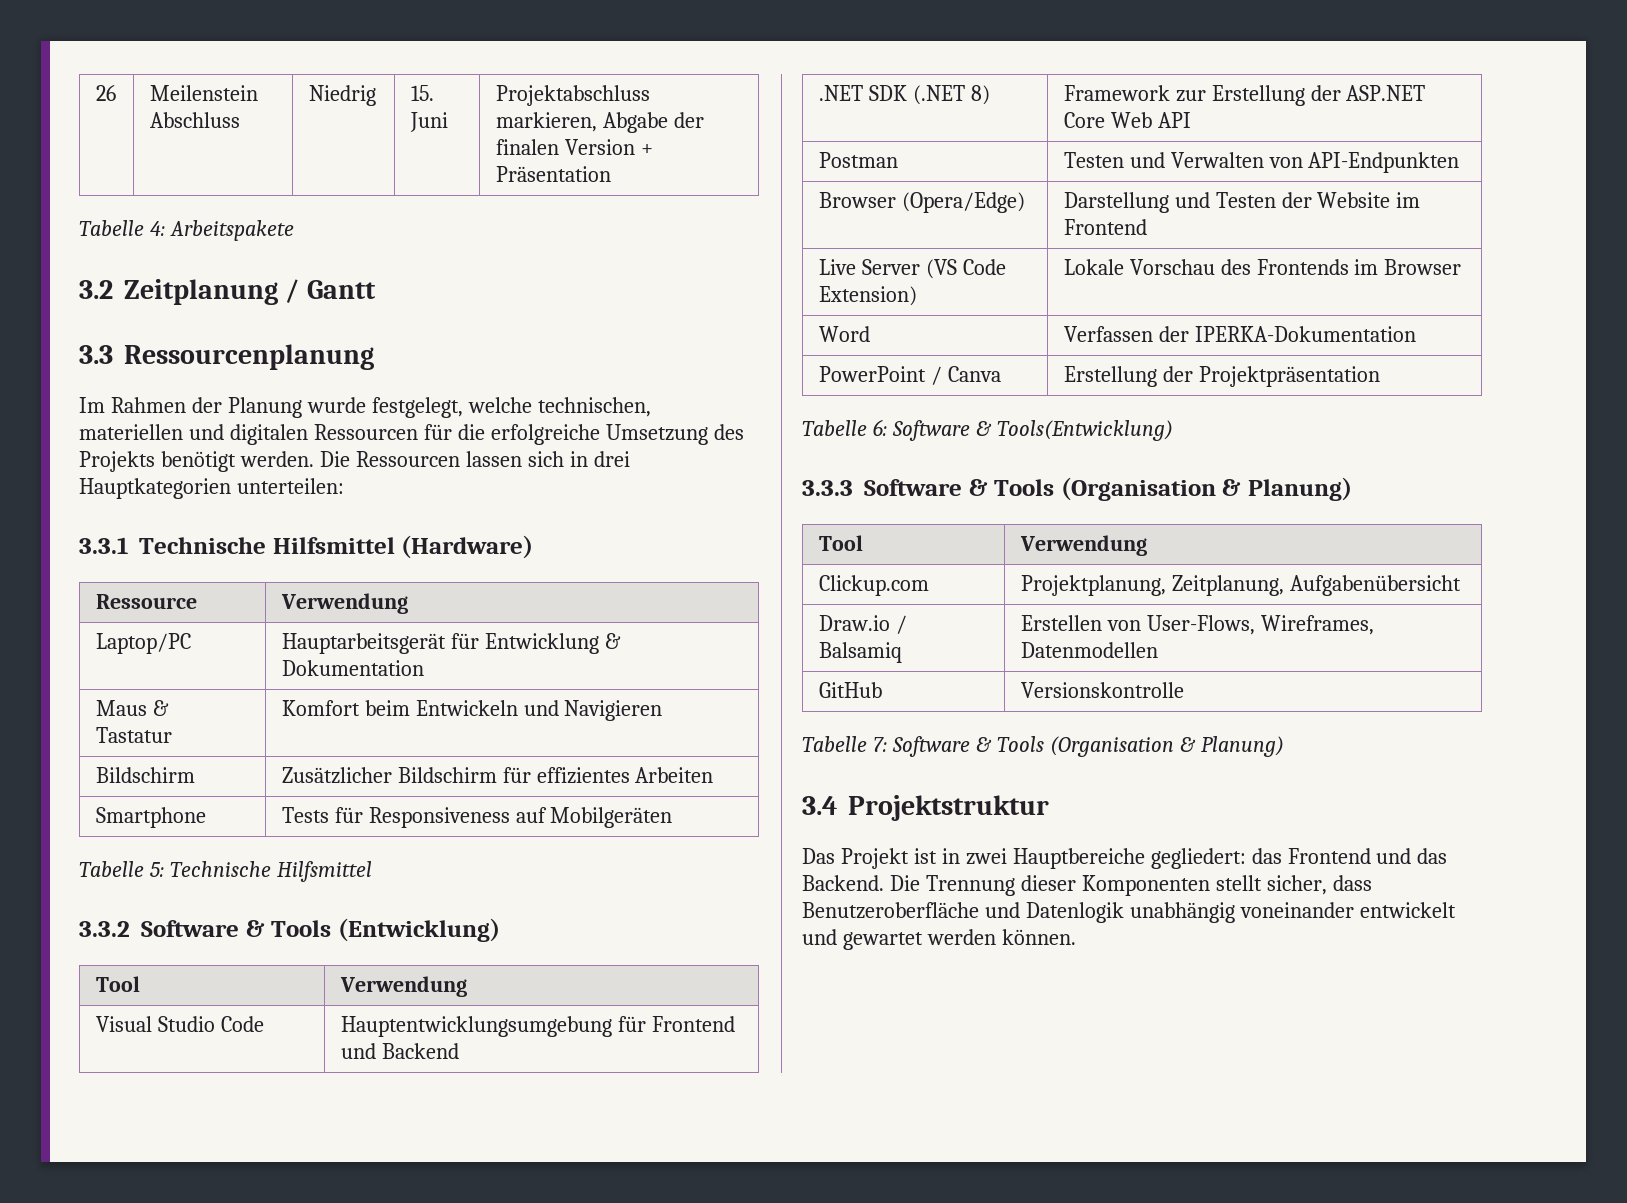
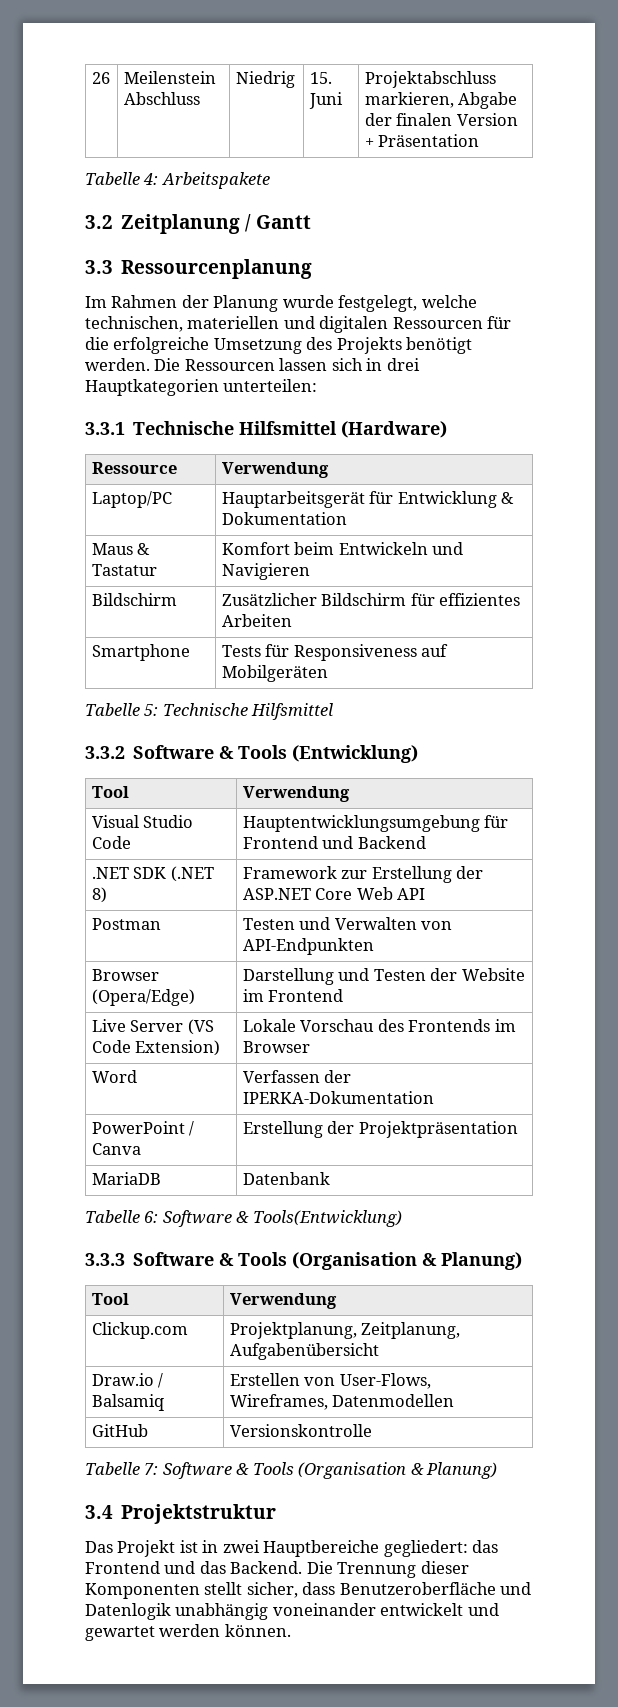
+ MariaDB | Datenbank

